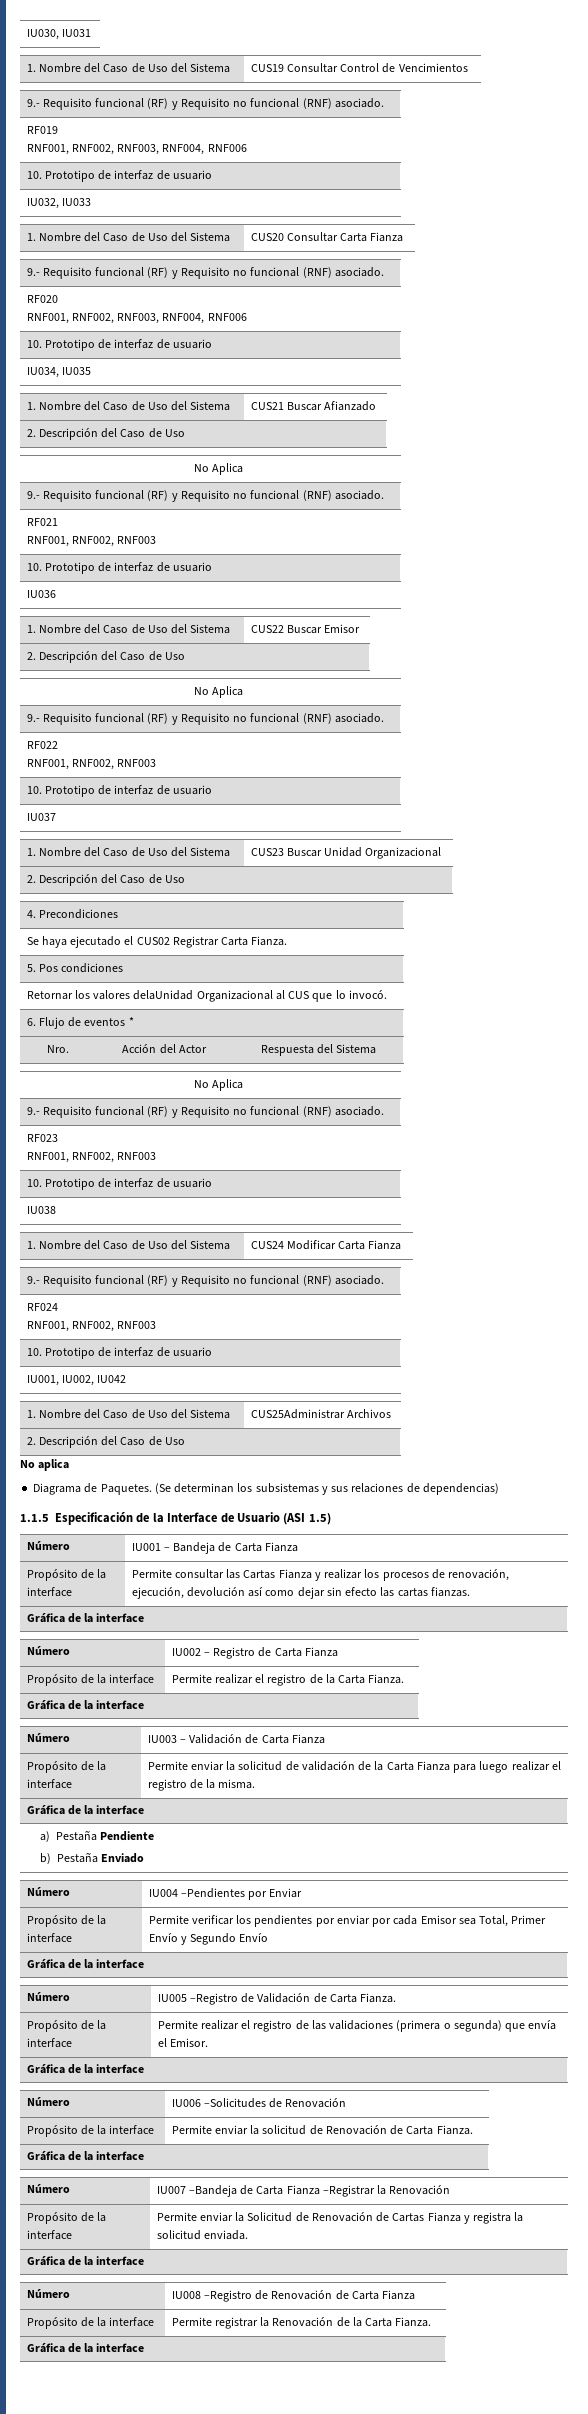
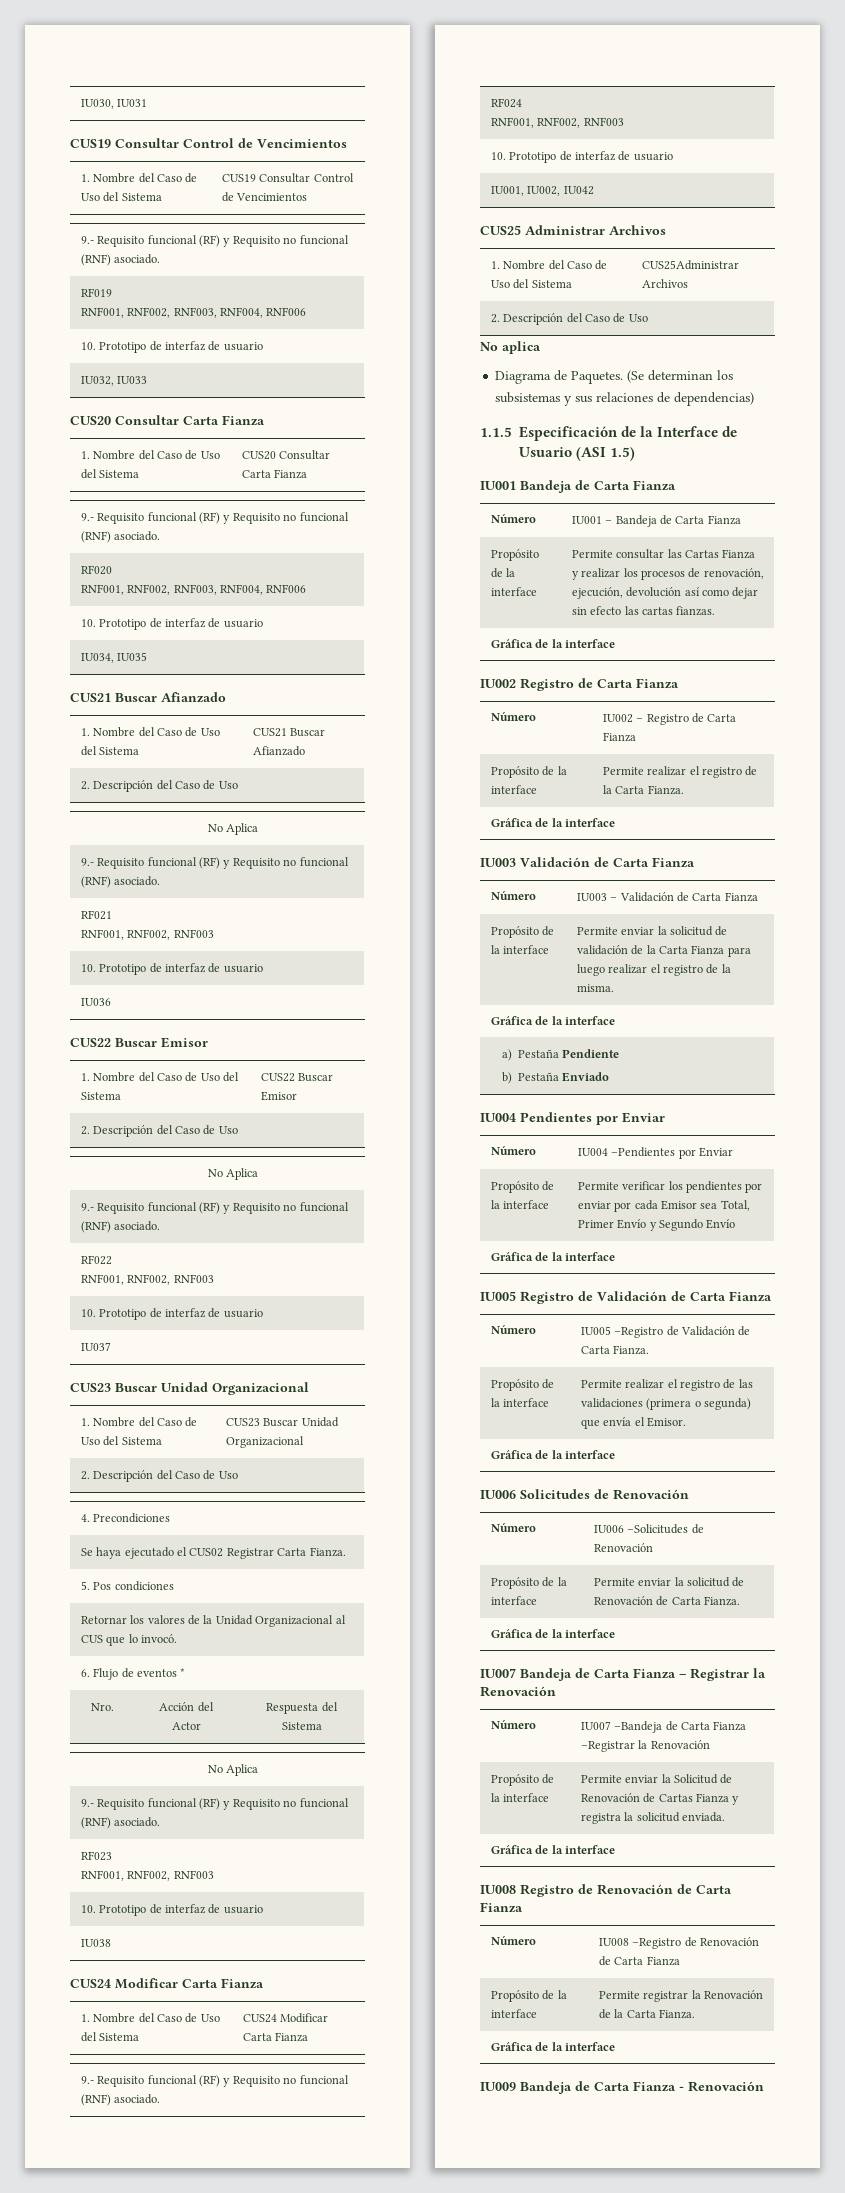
  IU030, IU031
+ CUS19 Consultar Control de Vencimientos
  IU032, IU033
+ CUS20 Consultar Carta Fianza
  IU034, IU035
+ CUS21 Buscar Afianzado
  IU036
+ CUS22 Buscar Emisor
  IU037
+ CUS23 Buscar Unidad Organizacional
- Retornar los valores delaUnidad Organizacional al CUS que lo invocó.
+ Retornar los valores de la Unidad Organizacional al CUS que lo invocó.
  IU038
+ CUS24 Modificar Carta Fianza
+ CUS25 Administrar Archivos
+ IU001 Bandeja de Carta Fianza
+ IU002 Registro de Carta Fianza
+ IU003 Validación de Carta Fianza
+ IU004 Pendientes por Enviar
+ IU005 Registro de Validación de Carta Fianza
+ IU006 Solicitudes de Renovación
+ IU007 Bandeja de Carta Fianza – Registrar la Renovación
+ IU008 Registro de Renovación de Carta Fianza
+ IU009 Bandeja de Carta Fianza - Renovación

